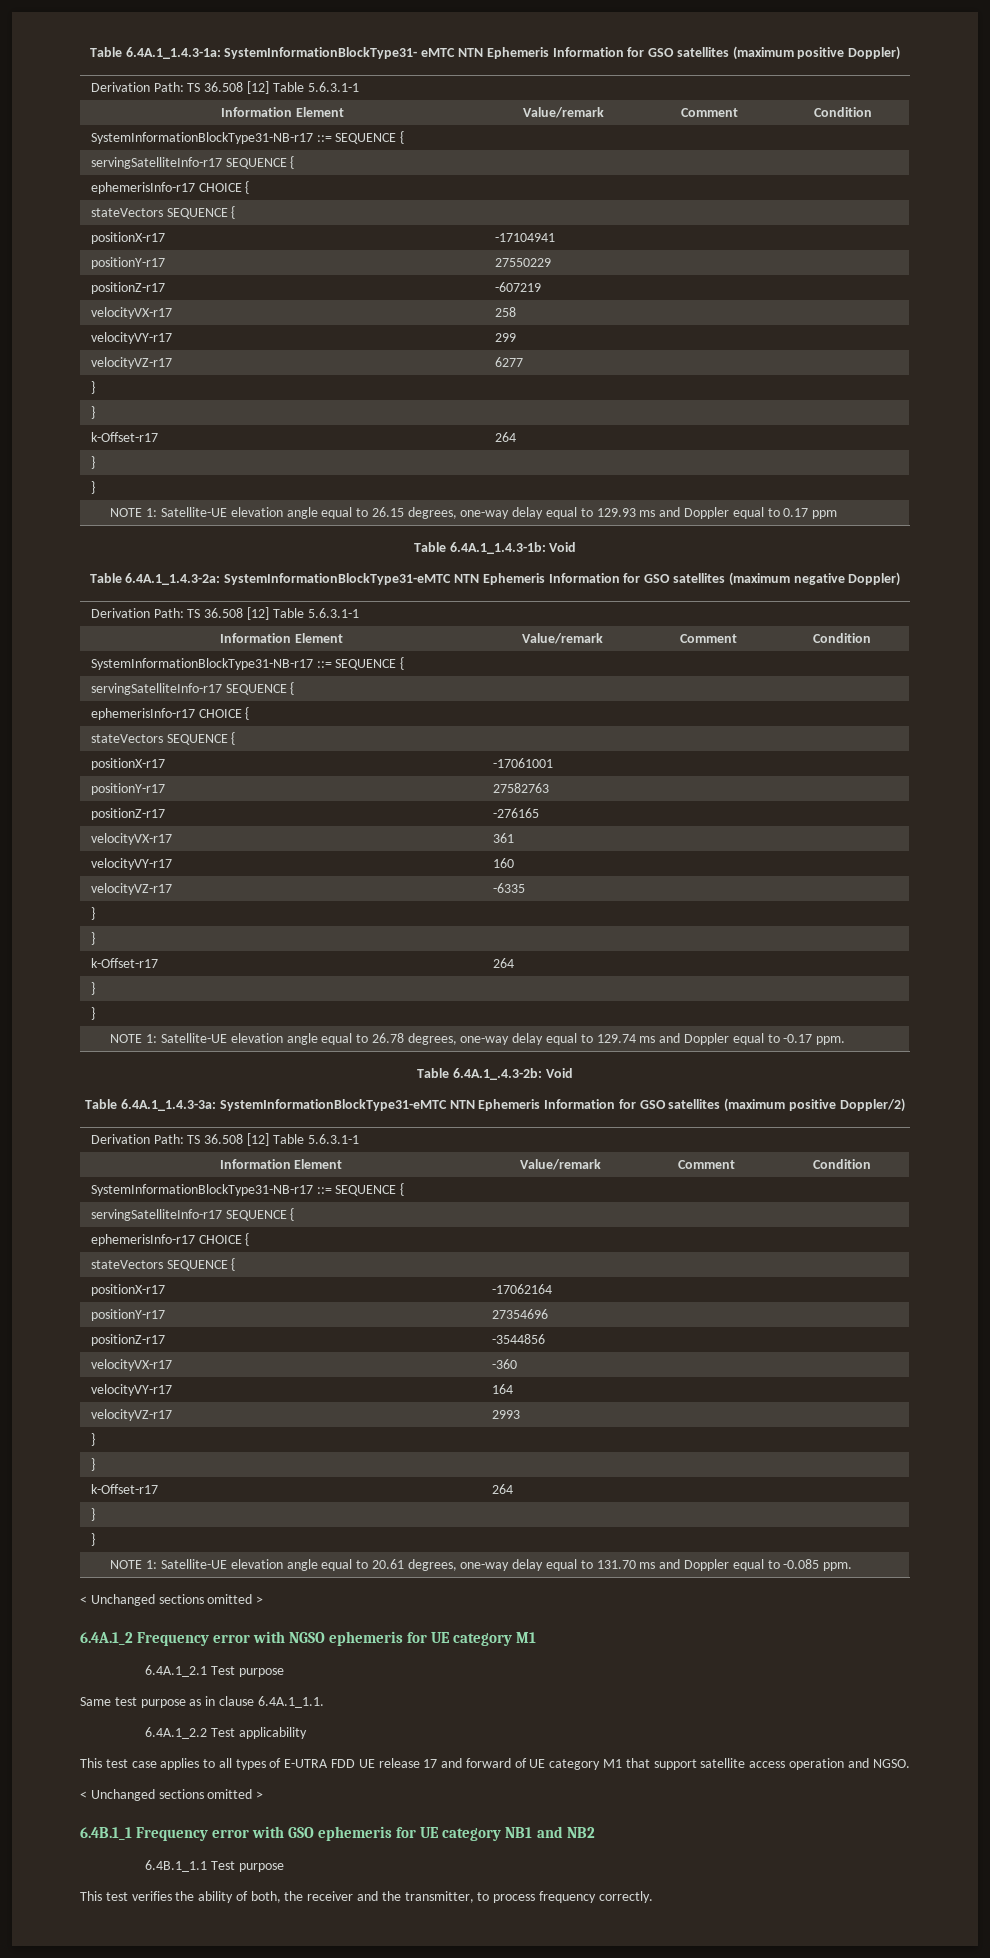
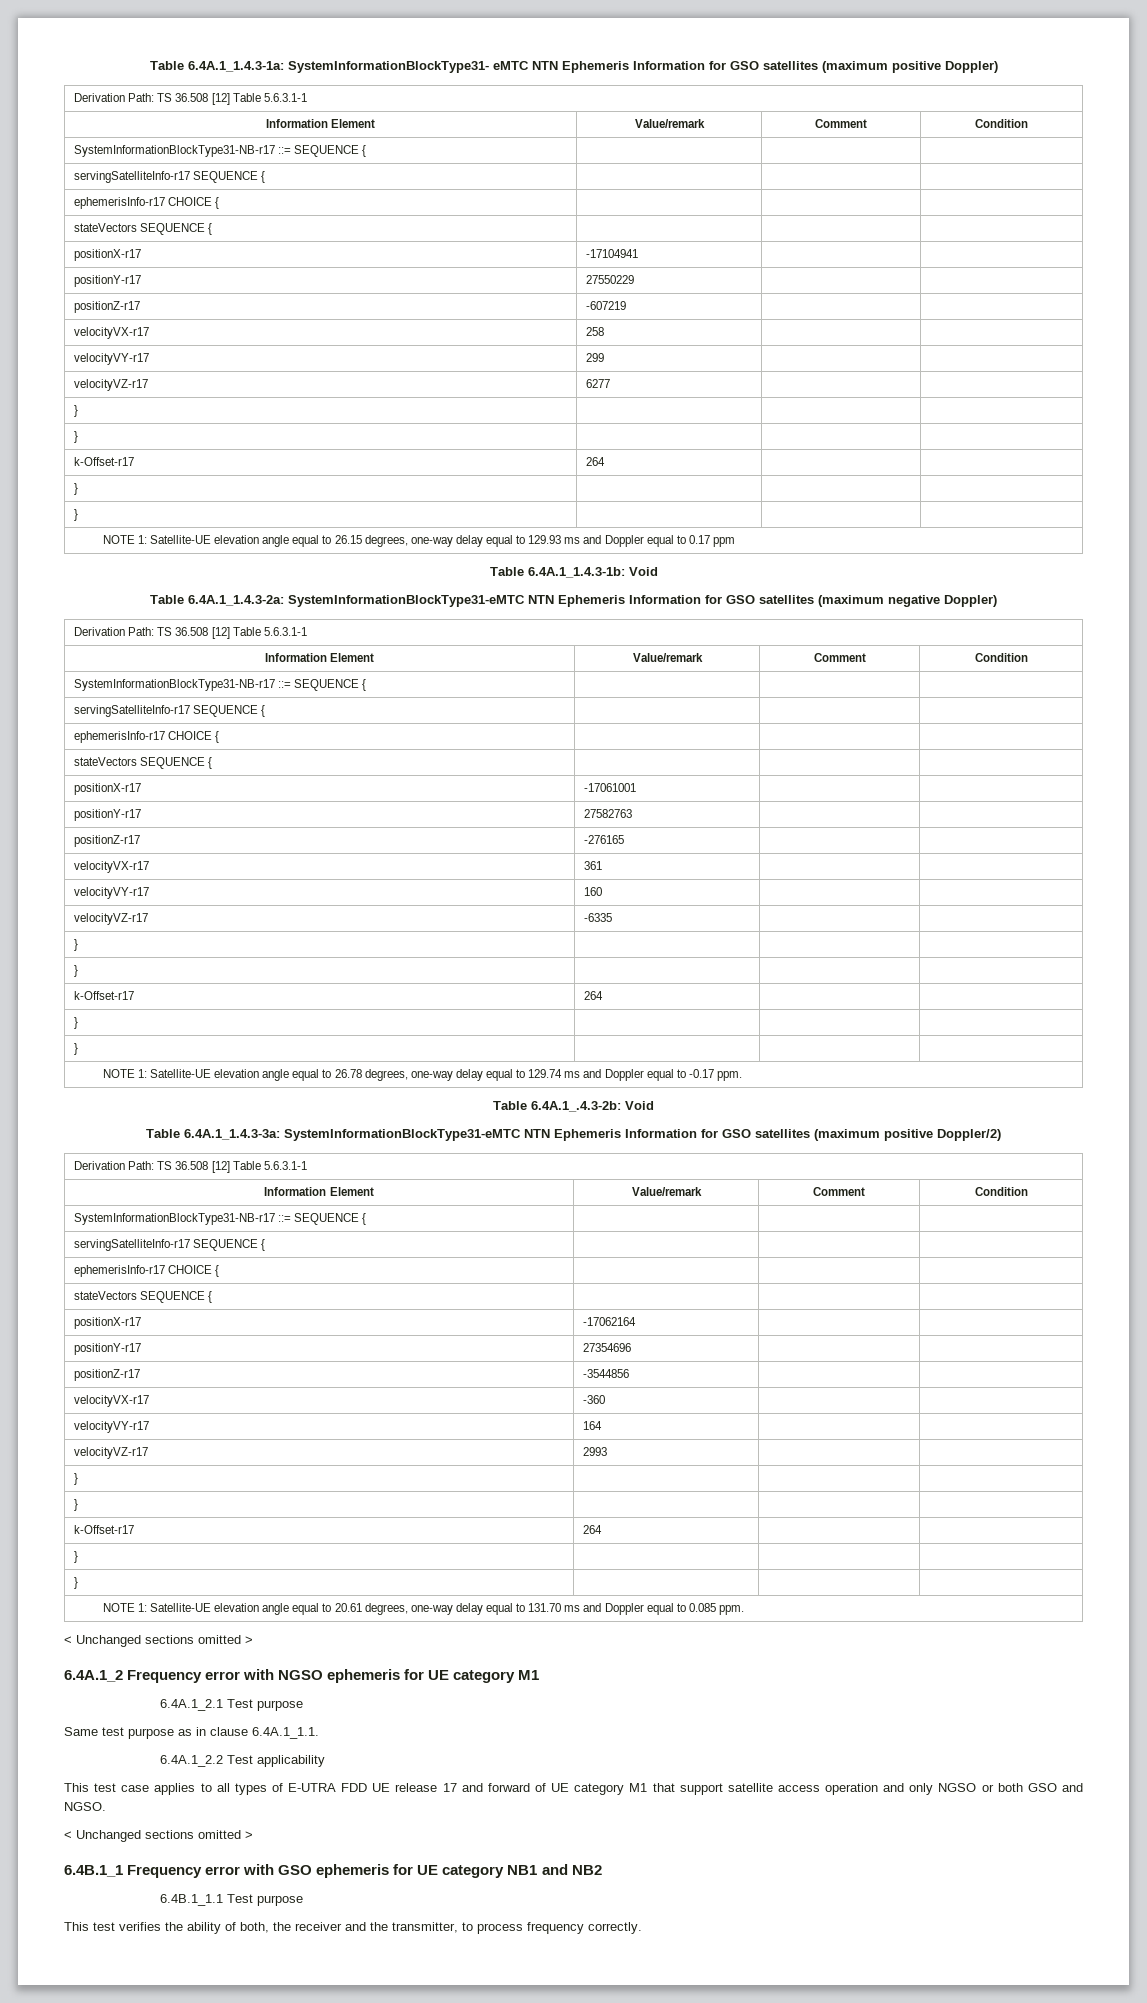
- NOTE 1: Satellite-UE elevation angle equal to 20.61 degrees, one-way delay equal to 131.70 ms and Doppler equal to -0.085 ppm.
+ NOTE 1: Satellite-UE elevation angle equal to 20.61 degrees, one-way delay equal to 131.70 ms and Doppler equal to 0.085 ppm.
- This test case applies to all types of E-UTRA FDD UE release 17 and forward of UE category M1 that support satellite access operation and NGSO.
+ This test case applies to all types of E-UTRA FDD UE release 17 and forward of UE category M1 that support satellite access operation and only NGSO or both GSO and NGSO.

